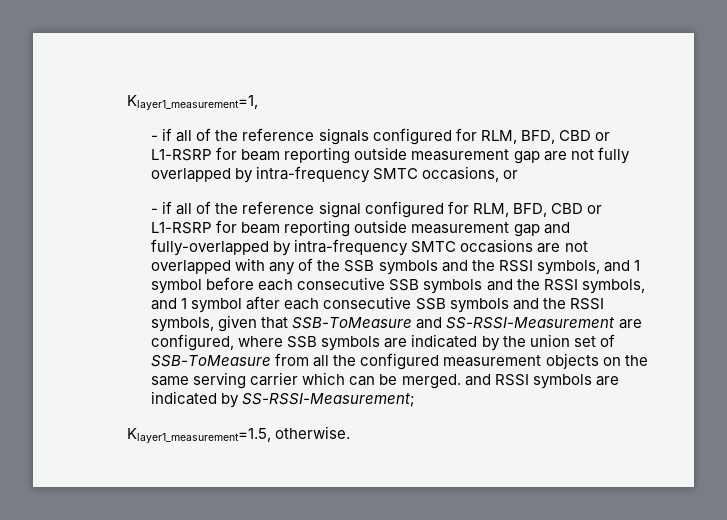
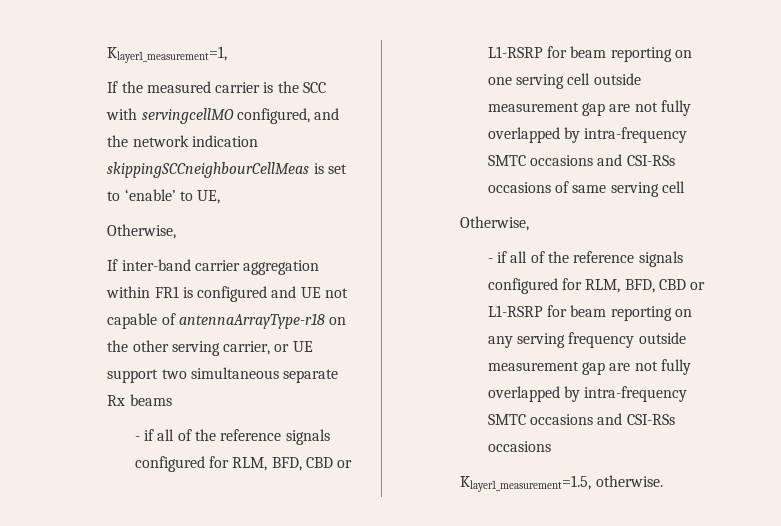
+ If the measured carrier is the SCC with servingcellMO configured, and the network indication skippingSCCneighbourCellMeas is set to ‘enable’ to UE,
+ Otherwise,
+ If inter-band carrier aggregation within FR1 is configured and UE not capable of antennaArrayType-r18 on the other serving carrier, or UE support two simultaneous separate Rx beams
- - if all of the reference signals configured for RLM, BFD, CBD or L1-RSRP for beam reporting outside measurement gap are not fully overlapped by intra-frequency SMTC occasions, or
- - if all of the reference signal configured for RLM, BFD, CBD or L1-RSRP for beam reporting outside measurement gap and fully-overlapped by intra-frequency SMTC occasions are not overlapped with any of the SSB symbols and the RSSI symbols, and 1 symbol before each consecutive SSB symbols and the RSSI symbols, and 1 symbol after each consecutive SSB symbols and the RSSI symbols, given that SSB-ToMeasure and SS-RSSI-Measurement are configured, where SSB symbols are indicated by the union set of SSB-ToMeasure from all the configured measurement objects on the same serving carrier which can be merged. and RSSI symbols are indicated by SS-RSSI-Measurement;
+ - if all of the reference signals configured for RLM, BFD, CBD or L1-RSRP for beam reporting on one serving cell outside measurement gap are not fully overlapped by intra-frequency SMTC occasions and CSI-RSs occasions of same serving cell
+ Otherwise,
+ - if all of the reference signals configured for RLM, BFD, CBD or L1-RSRP for beam reporting on any serving frequency outside measurement gap are not fully overlapped by intra-frequency SMTC occasions and CSI-RSs occasions

